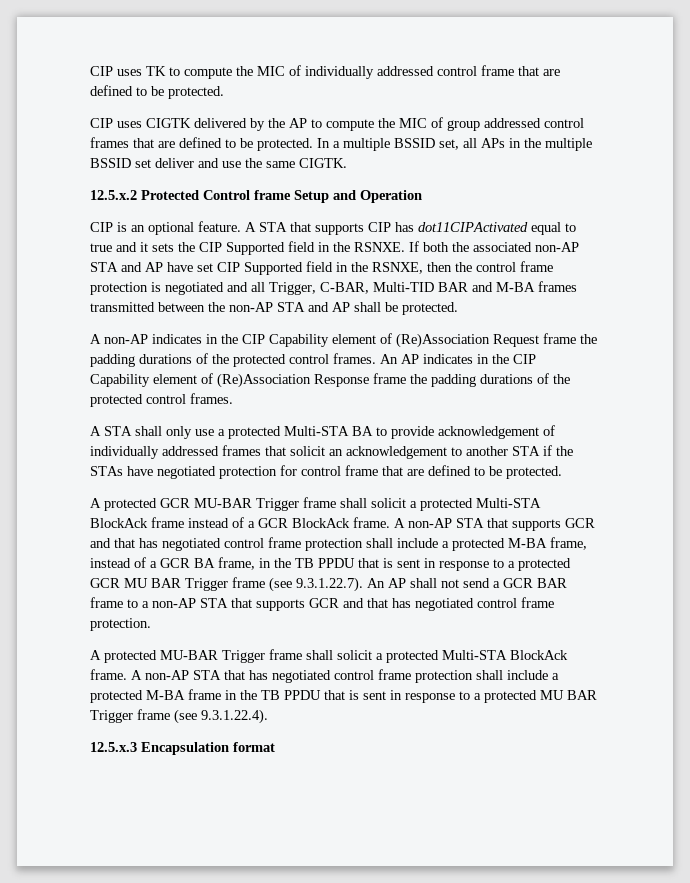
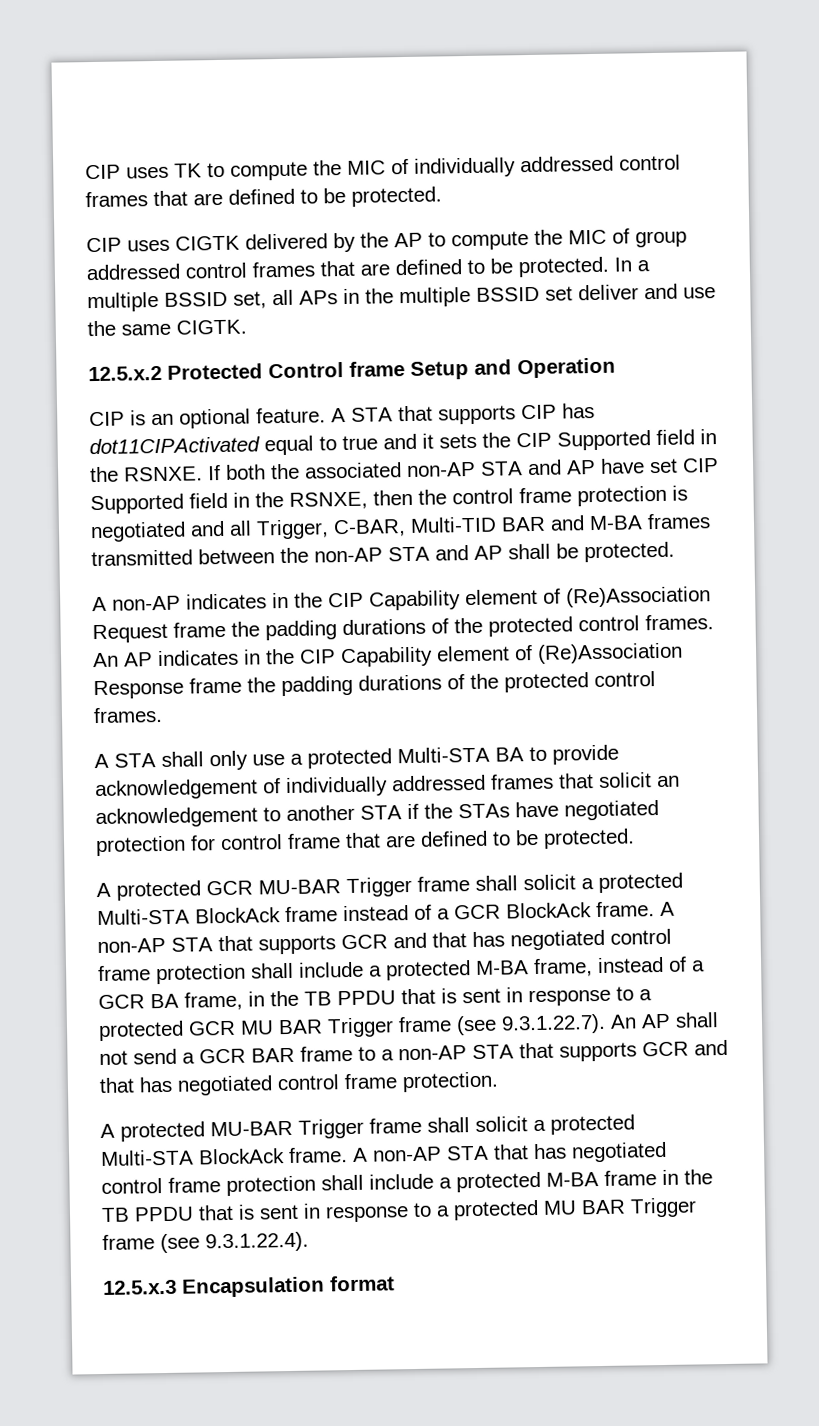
- CIP uses TK to compute the MIC of individually addressed control frame that are defined to be protected.
+ CIP uses TK to compute the MIC of individually addressed control frames that are defined to be protected.

